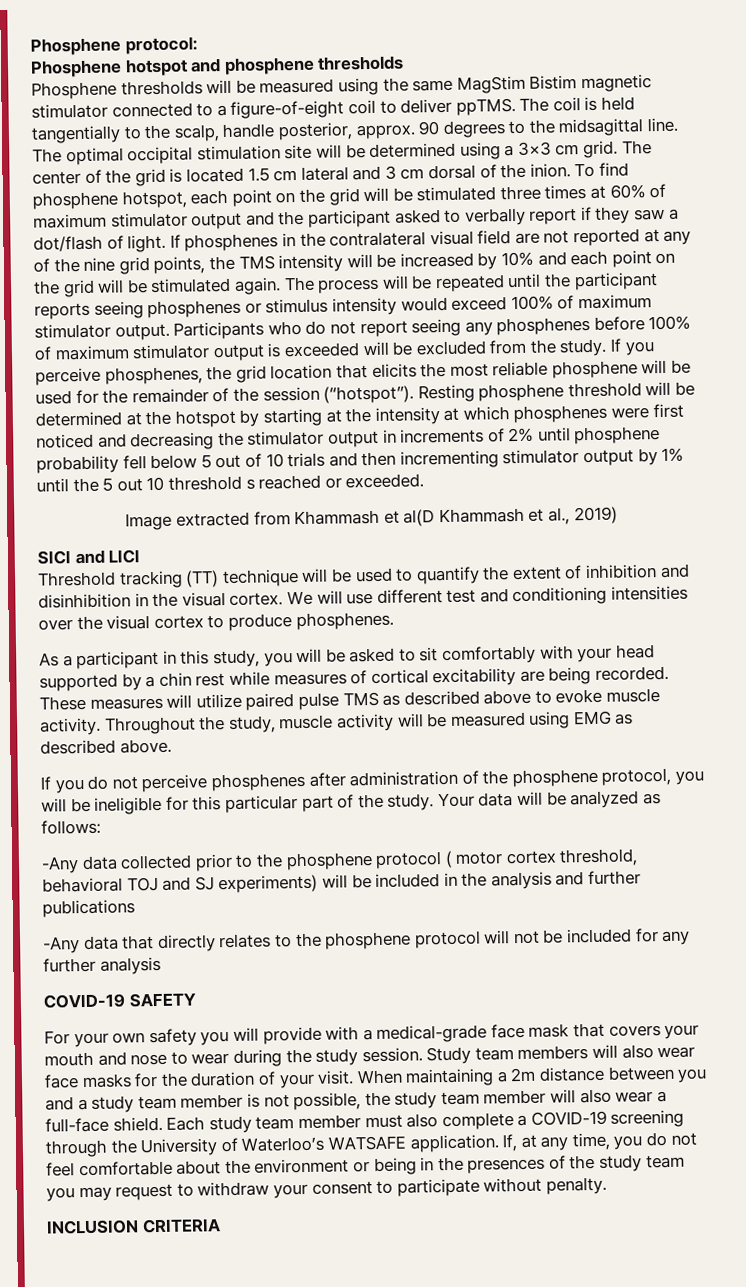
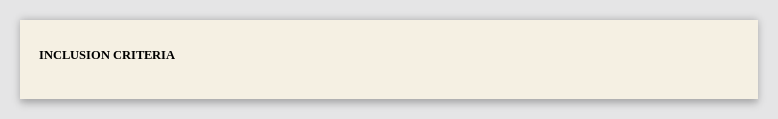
- Phosphene protocol:
- Phosphene hotspot and phosphene thresholds
- Phosphene thresholds will be measured using the same MagStim Bistim magnetic stimulator connected to a figure-of-eight coil to deliver ppTMS. The coil is held tangentially to the scalp, handle posterior, approx. 90 degrees to the midsagittal line. The optimal occipital stimulation site will be determined using a 3×3 cm grid. The center of the grid is located 1.5 cm lateral and 3 cm dorsal of the inion. To find phosphene hotspot, each point on the grid will be stimulated three times at 60% of maximum stimulator output and the participant asked to verbally report if they saw a dot/flash of light. If phosphenes in the contralateral visual field are not reported at any of the nine grid points, the TMS intensity will be increased by 10% and each point on the grid will be stimulated again. The process will be repeated until the participant reports seeing phosphenes or stimulus intensity would exceed 100% of maximum stimulator output. Participants who do not report seeing any phosphenes before 100% of maximum stimulator output is exceeded will be excluded from the study. If you perceive phosphenes, the grid location that elicits the most reliable phosphene will be used for the remainder of the session (“hotspot”). Resting phosphene threshold will be determined at the hotspot by starting at the intensity at which phosphenes were first noticed and decreasing the stimulator output in increments of 2% until phosphene probability fell below 5 out of 10 trials and then incrementing stimulator output by 1% until the 5 out 10 threshold s reached or exceeded.
- Image extracted from Khammash et al(D Khammash et al., 2019)
- SICI and LICI
- Threshold tracking (TT) technique will be used to quantify the extent of inhibition and disinhibition in the visual cortex. We will use different test and conditioning intensities over the visual cortex to produce phosphenes.
- As a participant in this study, you will be asked to sit comfortably with your head supported by a chin rest while measures of cortical excitability are being recorded. These measures will utilize paired pulse TMS as described above to evoke muscle activity. Throughout the study, muscle activity will be measured using EMG as described above.
- If you do not perceive phosphenes after administration of the phosphene protocol, you will be ineligible for this particular part of the study. Your data will be analyzed as follows:
- -Any data collected prior to the phosphene protocol ( motor cortex threshold, behavioral TOJ and SJ experiments) will be included in the analysis and further publications
- -Any data that directly relates to the phosphene protocol will not be included for any further analysis
- COVID-19 SAFETY
- For your own safety you will provide with a medical-grade face mask that covers your mouth and nose to wear during the study session. Study team members will also wear face masks for the duration of your visit. When maintaining a 2m distance between you and a study team member is not possible, the study team member will also wear a full-face shield. Each study team member must also complete a COVID-19 screening through the University of Waterloo’s WATSAFE application. If, at any time, you do not feel comfortable about the environment or being in the presences of the study team you may request to withdraw your consent to participate without penalty.

